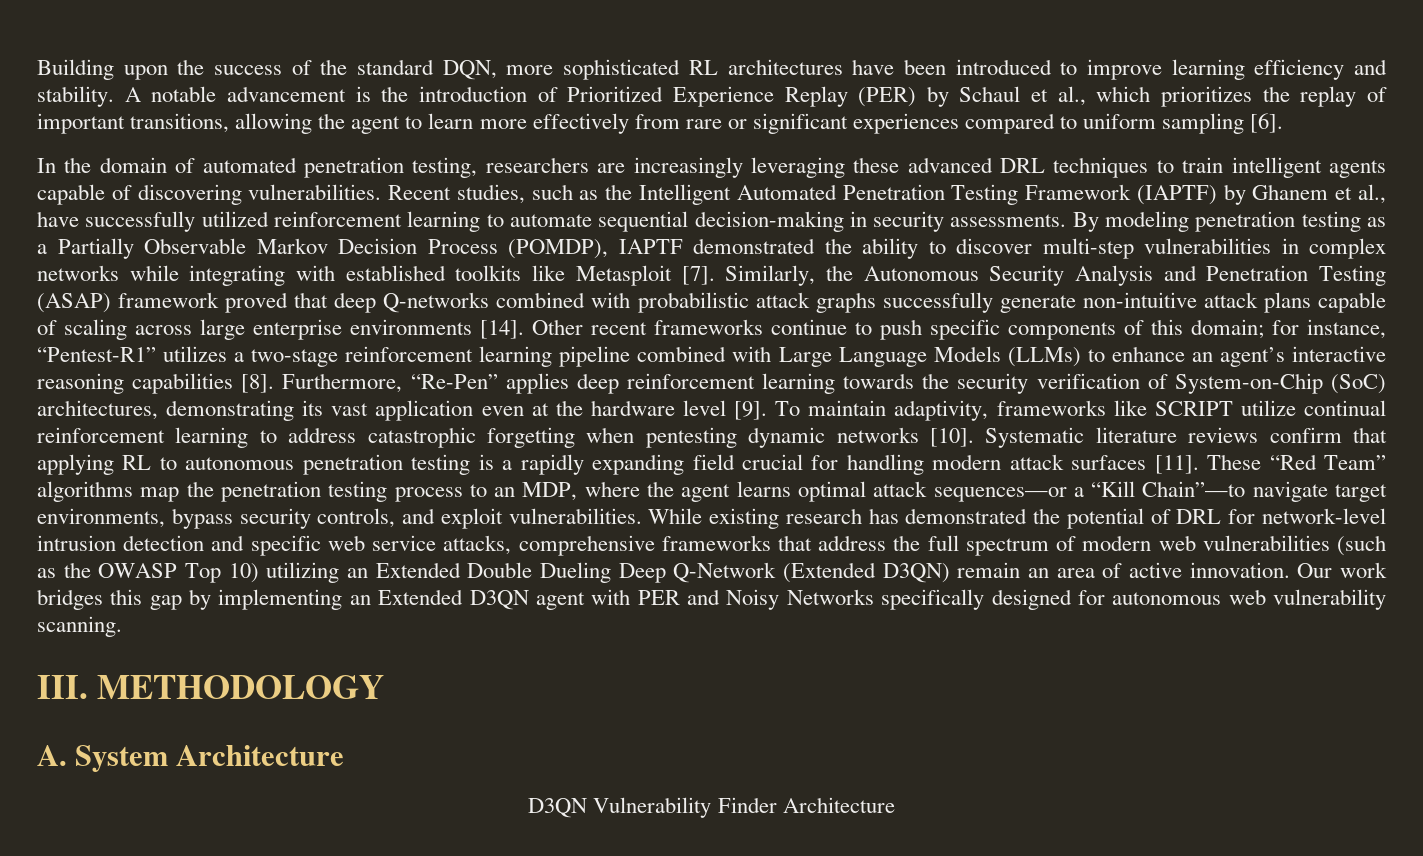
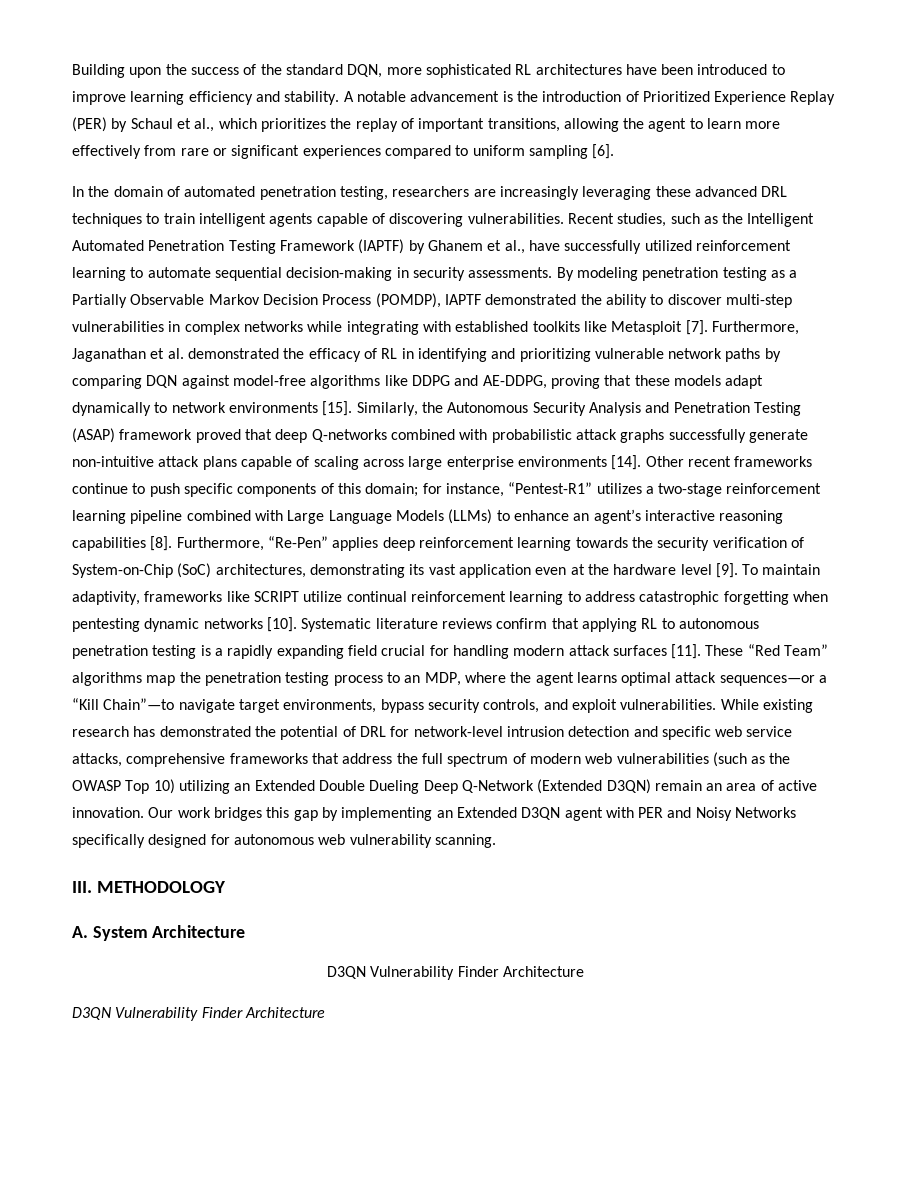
+ Furthermore, Jaganathan et al. demonstrated the efficacy of RL in identifying and prioritizing vulnerable network paths by comparing DQN against model-free algorithms like DDPG and AE-DDPG, proving that these models adapt dynamically to network environments [15].
  A. System Architecture
+ D3QN Vulnerability Finder Architecture

